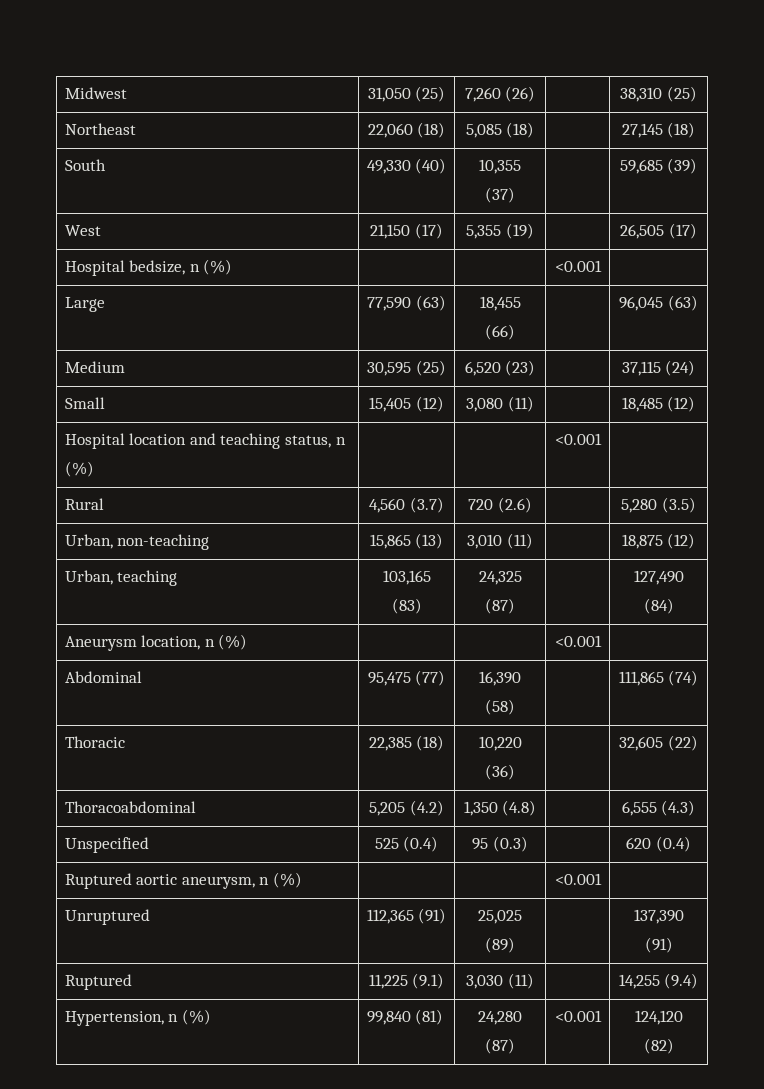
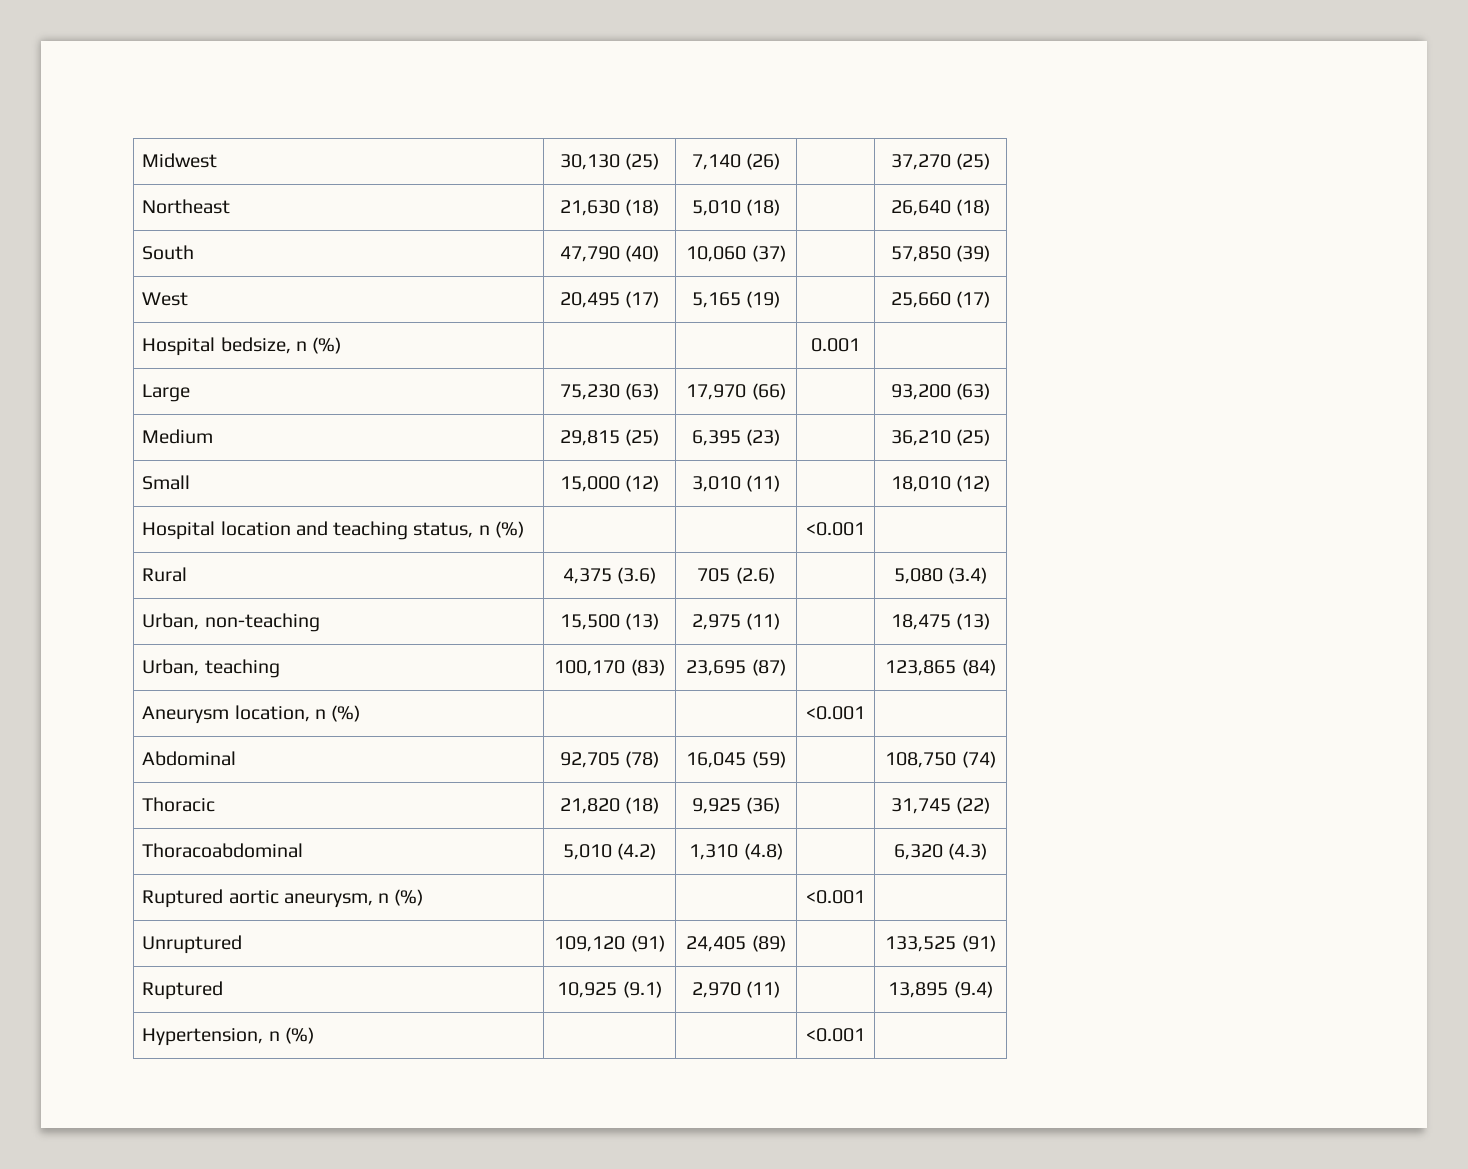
- Midwest | 31,050 (25) | 7,260 (26) | | 38,310 (25)
+ Midwest | 30,130 (25) | 7,140 (26) | | 37,270 (25)
- Northeast | 22,060 (18) | 5,085 (18) | | 27,145 (18)
+ Northeast | 21,630 (18) | 5,010 (18) | | 26,640 (18)
- South | 49,330 (40) | 10,355 (37) | | 59,685 (39)
+ South | 47,790 (40) | 10,060 (37) | | 57,850 (39)
- West | 21,150 (17) | 5,355 (19) | | 26,505 (17)
+ West | 20,495 (17) | 5,165 (19) | | 25,660 (17)
- Hospital bedsize, n (%) | | | <0.001 |
+ Hospital bedsize, n (%) | | | 0.001 |
- Large | 77,590 (63) | 18,455 (66) | | 96,045 (63)
+ Large | 75,230 (63) | 17,970 (66) | | 93,200 (63)
- Medium | 30,595 (25) | 6,520 (23) | | 37,115 (24)
+ Medium | 29,815 (25) | 6,395 (23) | | 36,210 (25)
- Small | 15,405 (12) | 3,080 (11) | | 18,485 (12)
+ Small | 15,000 (12) | 3,010 (11) | | 18,010 (12)
- Rural | 4,560 (3.7) | 720 (2.6) | | 5,280 (3.5)
+ Rural | 4,375 (3.6) | 705 (2.6) | | 5,080 (3.4)
- Urban, non-teaching | 15,865 (13) | 3,010 (11) | | 18,875 (12)
+ Urban, non-teaching | 15,500 (13) | 2,975 (11) | | 18,475 (13)
- Urban, teaching | 103,165 (83) | 24,325 (87) | | 127,490 (84)
+ Urban, teaching | 100,170 (83) | 23,695 (87) | | 123,865 (84)
- Abdominal | 95,475 (77) | 16,390 (58) | | 111,865 (74)
+ Abdominal | 92,705 (78) | 16,045 (59) | | 108,750 (74)
- Thoracic | 22,385 (18) | 10,220 (36) | | 32,605 (22)
+ Thoracic | 21,820 (18) | 9,925 (36) | | 31,745 (22)
- Thoracoabdominal | 5,205 (4.2) | 1,350 (4.8) | | 6,555 (4.3)
+ Thoracoabdominal | 5,010 (4.2) | 1,310 (4.8) | | 6,320 (4.3)
- Unspecified | 525 (0.4) | 95 (0.3) | | 620 (0.4)
- Unruptured | 112,365 (91) | 25,025 (89) | | 137,390 (91)
+ Unruptured | 109,120 (91) | 24,405 (89) | | 133,525 (91)
- Ruptured | 11,225 (9.1) | 3,030 (11) | | 14,255 (9.4)
+ Ruptured | 10,925 (9.1) | 2,970 (11) | | 13,895 (9.4)
- Hypertension, n (%) | 99,840 (81) | 24,280 (87) | <0.001 | 124,120 (82)
+ Hypertension, n (%) | | | <0.001 |

